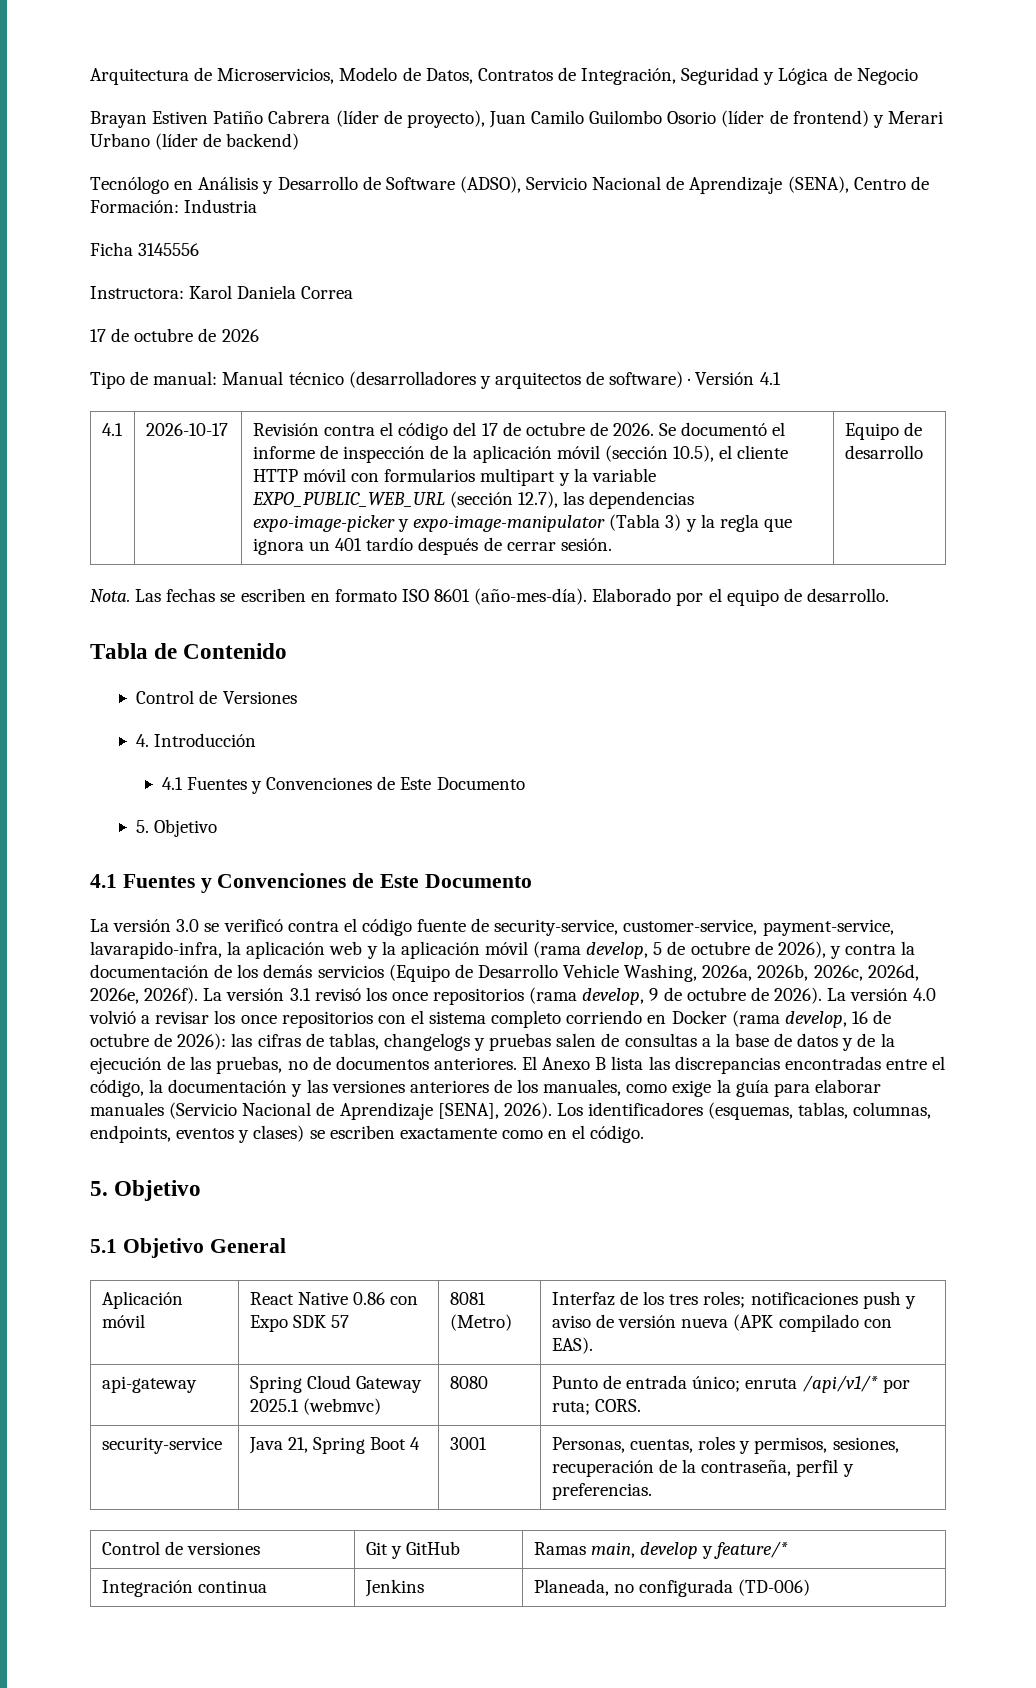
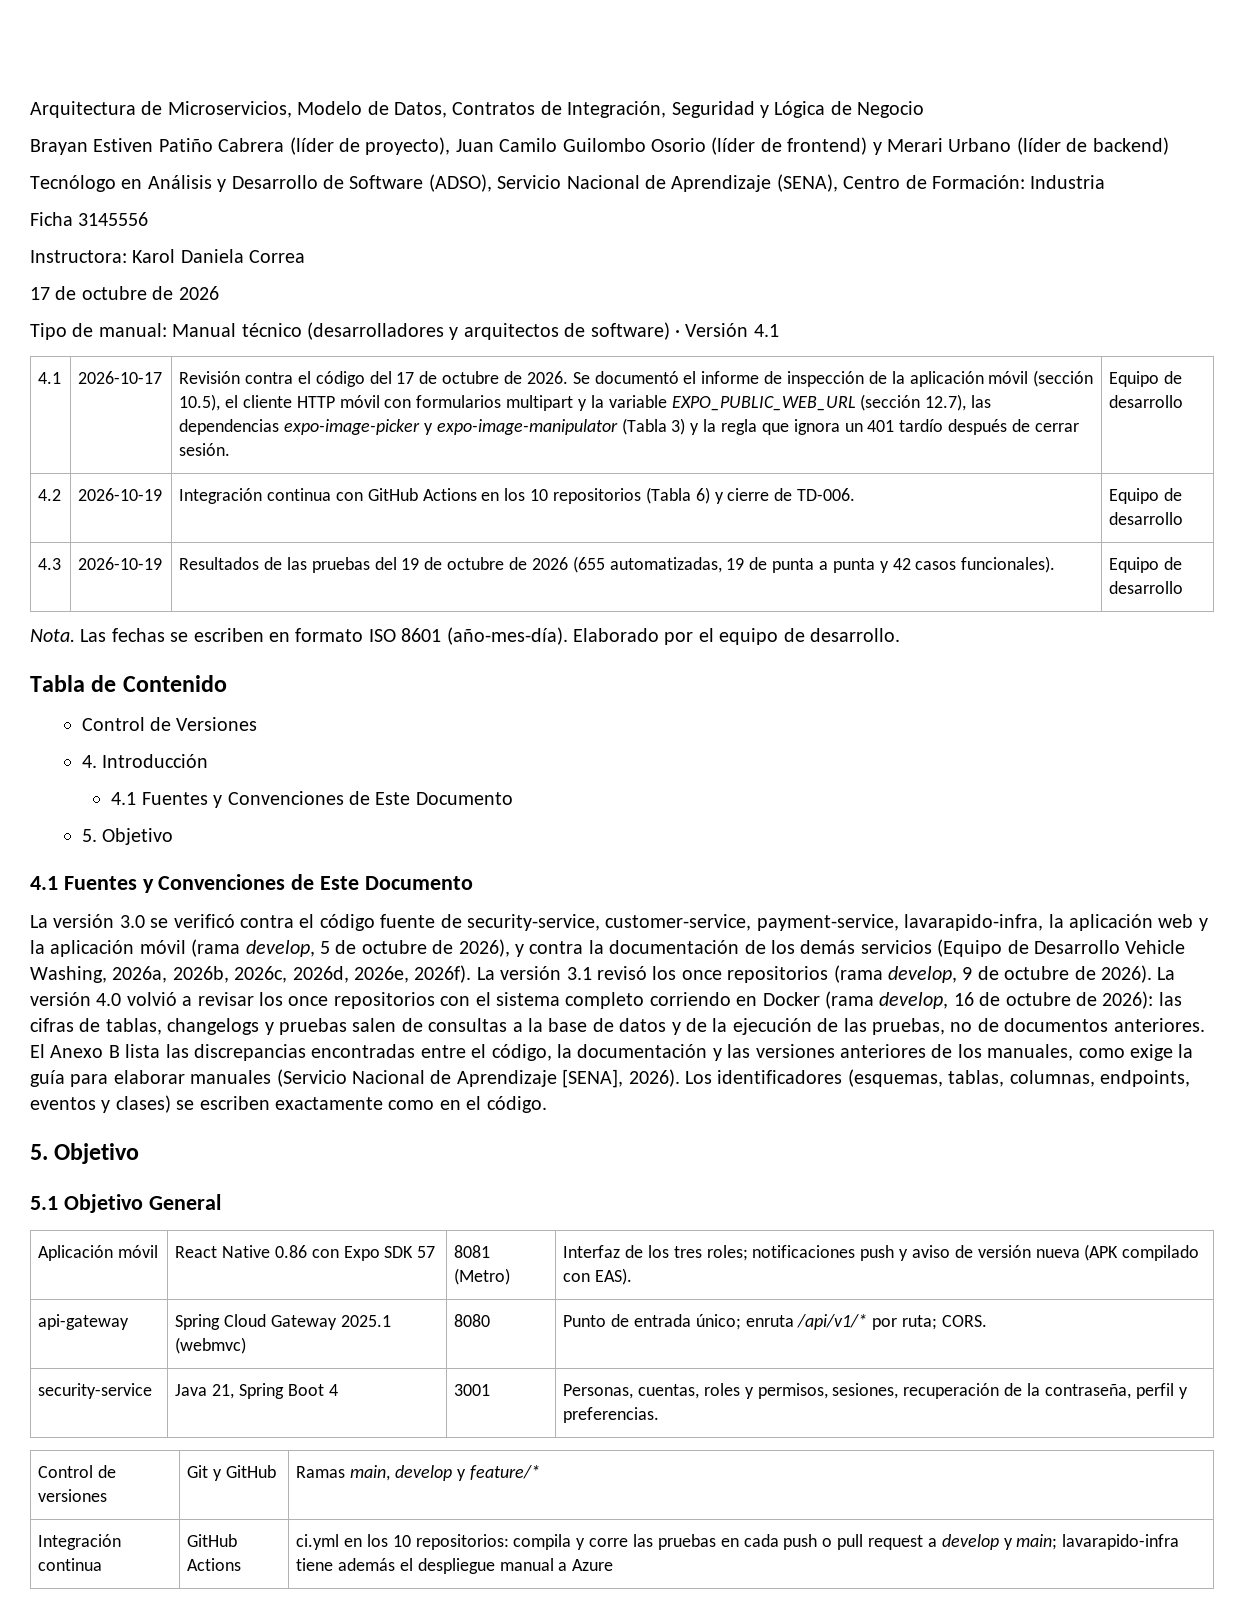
+ 4.2 | 2026-10-19 | Integración continua con GitHub Actions en los 10 repositorios (Tabla 6) y cierre de TD-006. | Equipo de desarrollo
+ 4.3 | 2026-10-19 | Resultados de las pruebas del 19 de octubre de 2026 (655 automatizadas, 19 de punta a punta y 42 casos funcionales). | Equipo de desarrollo
- Integración continua | Jenkins | Planeada, no configurada (TD-006)
+ Integración continua | GitHub Actions | ci.yml en los 10 repositorios: compila y corre las pruebas en cada push o pull request a develop y main; lavarapido-infra tiene además el despliegue manual a Azure

